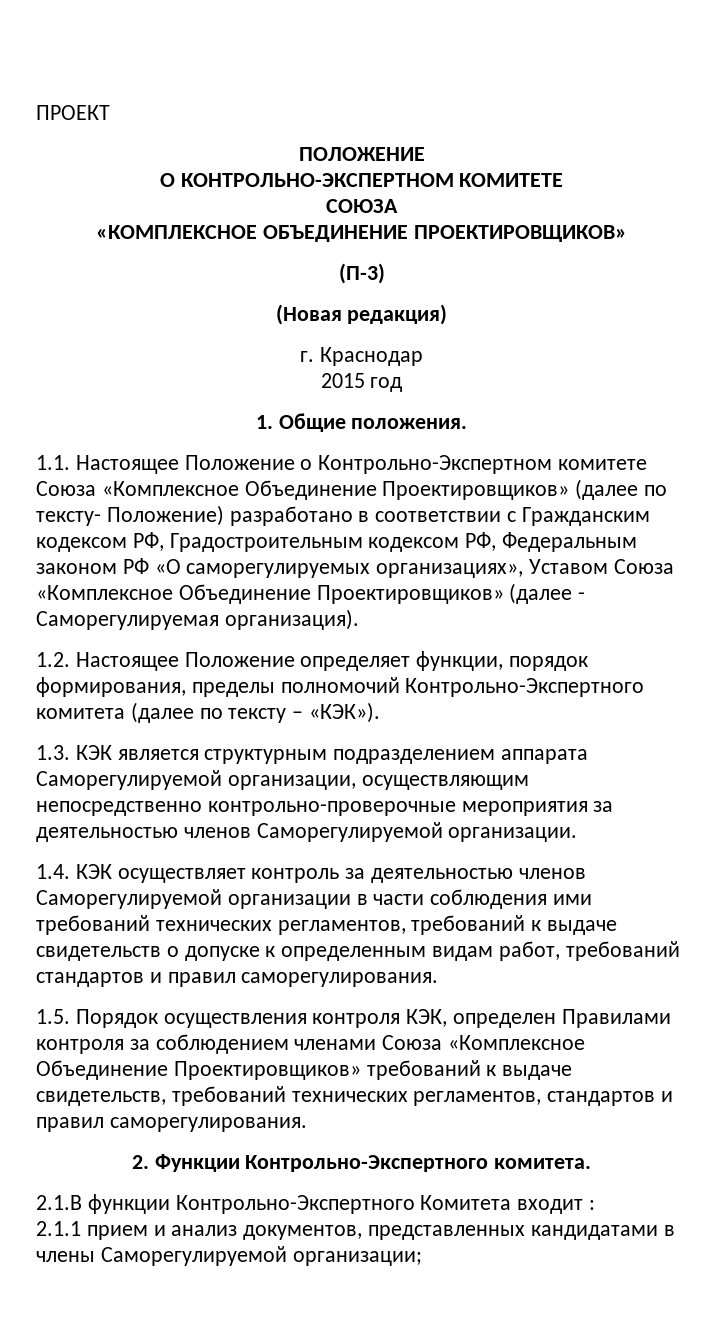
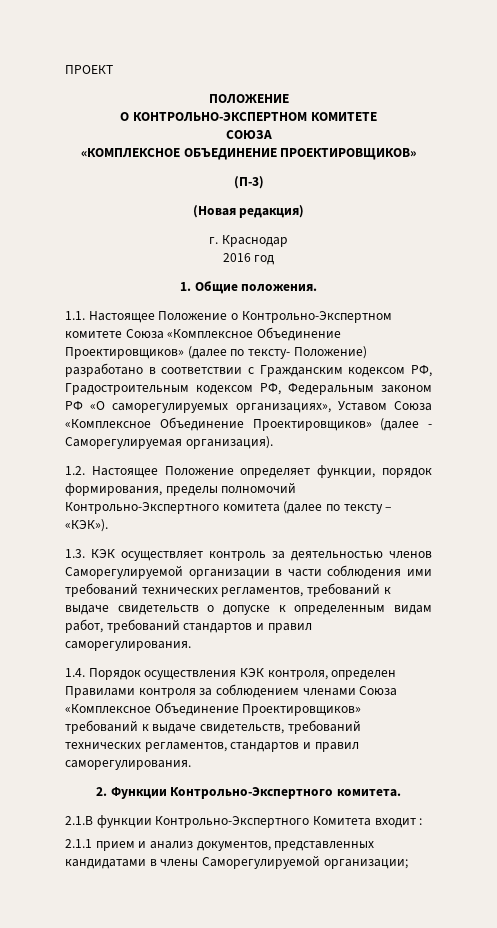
- 2015 год
+ 2016 год
- 1.3. КЭК является структурным подразделением аппарата Саморегулируемой организации, осуществляющим непосредственно контрольно-проверочные мероприятия за деятельностью членов Саморегулируемой организации.
- 1.4. КЭК осуществляет контроль за деятельностью членов Саморегулируемой организации в части соблюдения ими требований технических регламентов, требований к выдаче свидетельств о допуске к определенным видам работ, требований стандартов и правил саморегулирования.
+ 1.3. КЭК осуществляет контроль за деятельностью членов Саморегулируемой организации в части соблюдения ими требований технических регламентов, требований к выдаче свидетельств о допуске к определенным видам работ, требований стандартов и правил саморегулирования.
- 1.5. Порядок осуществления контроля КЭК, определен Правилами контроля за соблюдением членами Союза «Комплексное Объединение Проектировщиков» требований к выдаче свидетельств, требований технических регламентов, стандартов и правил саморегулирования.
+ 1.4. Порядок осуществления КЭК контроля, определен Правилами контроля за соблюдением членами Союза «Комплексное Объединение Проектировщиков» требований к выдаче свидетельств, требований технических регламентов, стандартов и правил саморегулирования.

